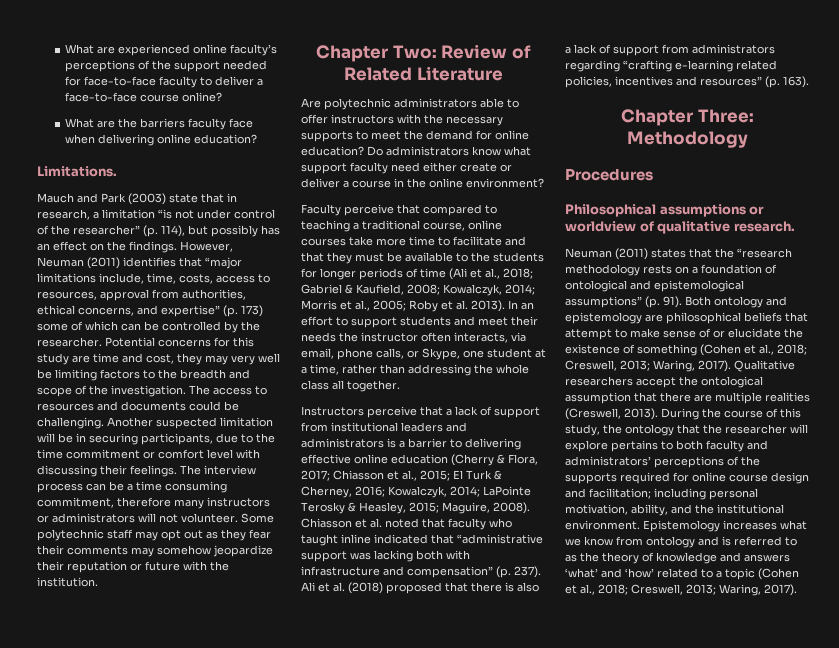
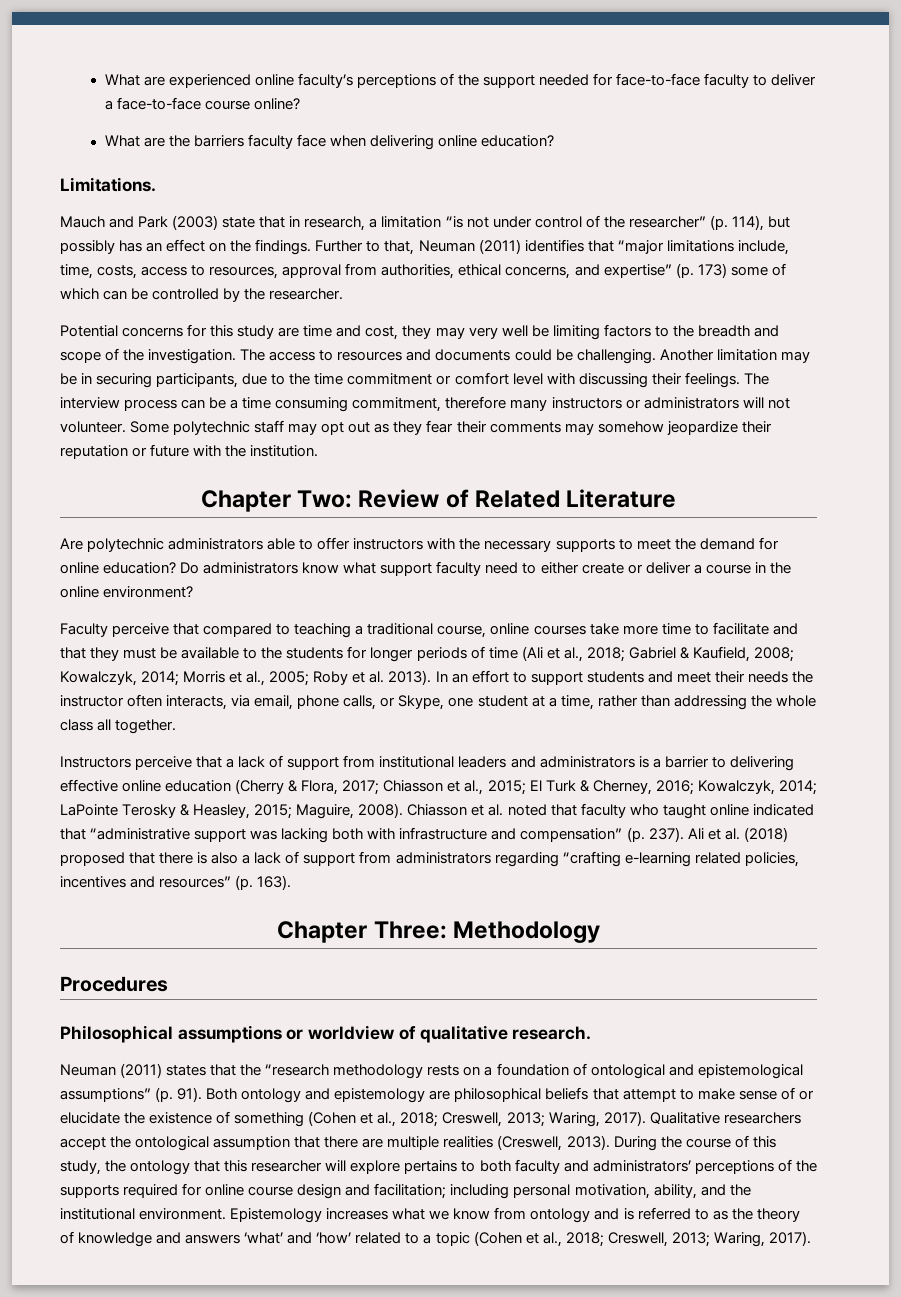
- However, Neuman (2011) identifies that “major limitations include, time, costs, access to resources, approval from authorities, ethical concerns, and expertise” (p. 173) some of which can be controlled by the researcher. Potential concerns for this study are time and cost, they may very well be limiting factors to the breadth and scope of the investigation.
+ Further to that, Neuman (2011) identifies that “major limitations include, time, costs, access to resources, approval from authorities, ethical concerns, and expertise” (p. 173) some of which can be controlled by the researcher.
+ Potential concerns for this study are time and cost, they may very well be limiting factors to the breadth and scope of the investigation.
- Another suspected limitation will be in securing participants, due to the time commitment or comfort level with discussing their feelings.
+ Another limitation may be in securing participants, due to the time commitment or comfort level with discussing their feelings.
- Do administrators know what support faculty need either create or deliver a course in the online environment?
+ Do administrators know what support faculty need to either create or deliver a course in the online environment?
- Chiasson et al. noted that faculty who taught inline indicated that “administrative support was lacking both with infrastructure and compensation” (p. 237).
+ Chiasson et al. noted that faculty who taught online indicated that “administrative support was lacking both with infrastructure and compensation” (p. 237).
- During the course of this study, the ontology that the researcher will explore pertains to both faculty and administrators’ perceptions of the supports required for online course design and facilitation; including personal motivation, ability, and the institutional environment.
+ During the course of this study, the ontology that this researcher will explore pertains to both faculty and administrators’ perceptions of the supports required for online course design and facilitation; including personal motivation, ability, and the institutional environment.

